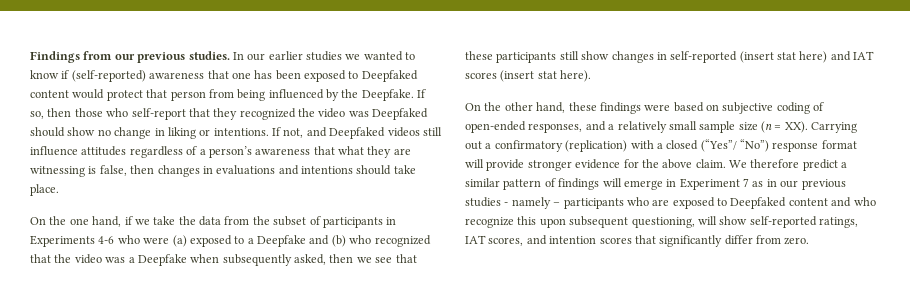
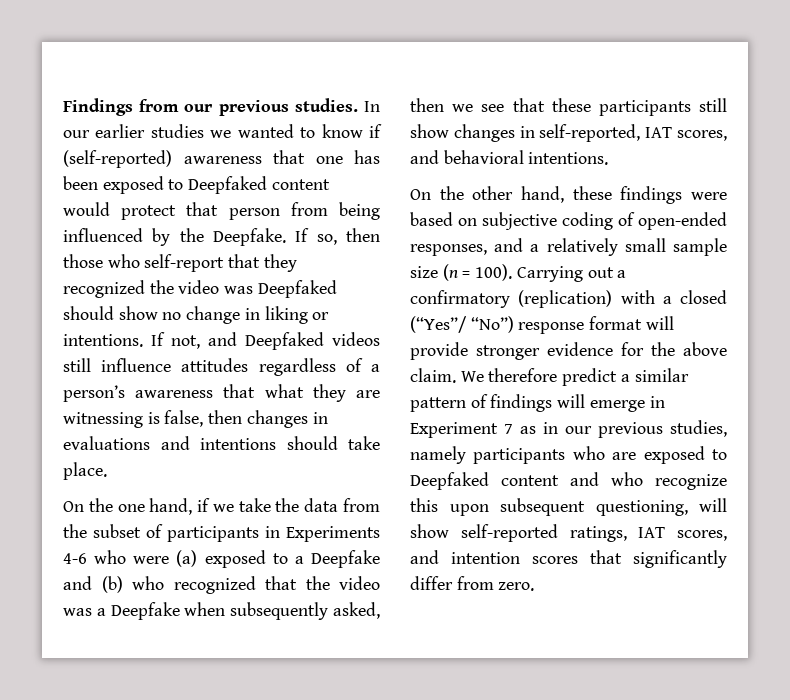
- On the one hand, if we take the data from the subset of participants in Experiments 4-6 who were (a) exposed to a Deepfake and (b) who recognized that the video was a Deepfake when subsequently asked, then we see that these participants still show changes in self-reported (insert stat here) and IAT scores (insert stat here).
+ On the one hand, if we take the data from the subset of participants in Experiments 4-6 who were (a) exposed to a Deepfake and (b) who recognized that the video was a Deepfake when subsequently asked, then we see that these participants still show changes in self-reported, IAT scores, and behavioral intentions.
- On the other hand, these findings were based on subjective coding of open-ended responses, and a relatively small sample size (n = XX). Carrying out a confirmatory (replication) with a closed (“Yes”/ “No”) response format will provide stronger evidence for the above claim.
+ On the other hand, these findings were based on subjective coding of open-ended responses, and a relatively small sample size (n = 100). Carrying out a confirmatory (replication) with a closed (“Yes”/ “No”) response format will provide stronger evidence for the above claim.
- We therefore predict a similar pattern of findings will emerge in Experiment 7 as in our previous studies - namely – participants who are exposed to Deepfaked content and who recognize this upon subsequent questioning, will show self-reported ratings, IAT scores, and intention scores that significantly differ from zero.
+ We therefore predict a similar pattern of findings will emerge in Experiment 7 as in our previous studies, namely participants who are exposed to Deepfaked content and who recognize this upon subsequent questioning, will show self-reported ratings, IAT scores, and intention scores that significantly differ from zero.

